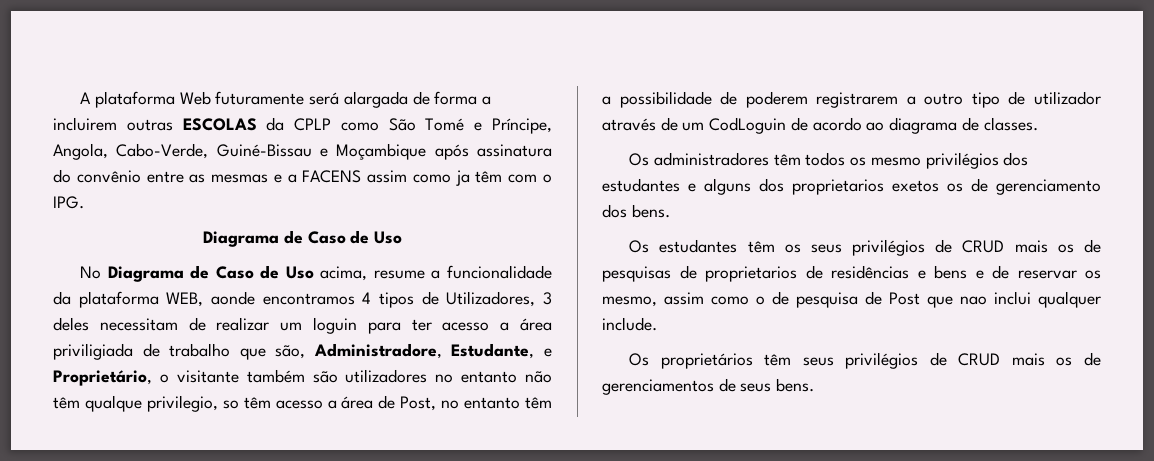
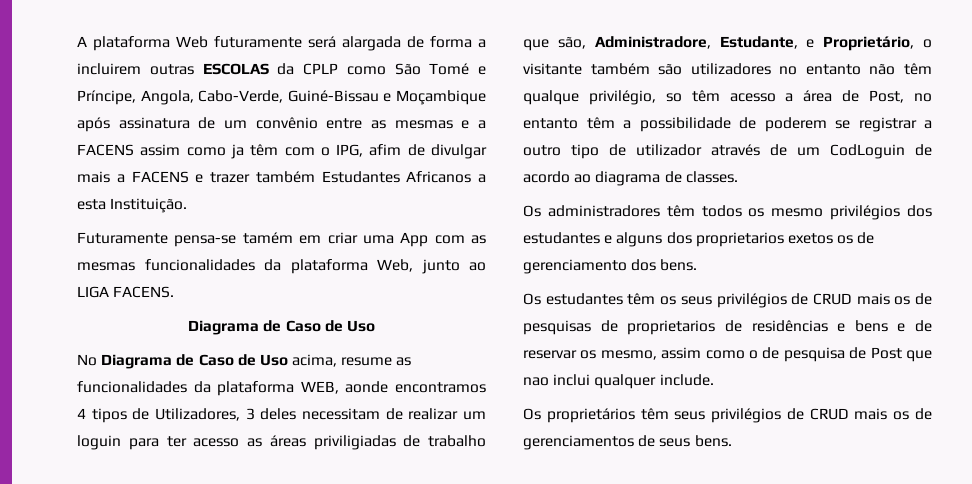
- A plataforma Web futuramente será alargada de forma a incluirem outras ESCOLAS da CPLP como São Tomé e Príncipe, Angola, Cabo-Verde, Guiné-Bissau e Moçambique após assinatura do convênio entre as mesmas e a FACENS assim como ja têm com o IPG.
+ A plataforma Web futuramente será alargada de forma a incluirem outras ESCOLAS da CPLP como São Tomé e Príncipe, Angola, Cabo-Verde, Guiné-Bissau e Moçambique após assinatura de um convênio entre as mesmas e a FACENS assim como ja têm com o IPG, afim de divulgar mais a FACENS e trazer também Estudantes Africanos a esta Instituição.
+ Futuramente pensa-se tamém em criar uma App com as mesmas funcionalidades da plataforma Web, junto ao LIGA FACENS.
- No Diagrama de Caso de Uso acima, resume a funcionalidade da plataforma WEB, aonde encontramos 4 tipos de Utilizadores, 3 deles necessitam de realizar um loguin para ter acesso a área priviligiada de trabalho que são, Administradore, Estudante, e Proprietário, o visitante também são utilizadores no entanto não têm qualque privilegio, so têm acesso a área de Post, no entanto têm a possibilidade de poderem registrarem a outro tipo de utilizador através de um CodLoguin de acordo ao diagrama de classes.
+ No Diagrama de Caso de Uso acima, resume as funcionalidades da plataforma WEB, aonde encontramos 4 tipos de Utilizadores, 3 deles necessitam de realizar um loguin para ter acesso as áreas priviligiadas de trabalho que são, Administradore, Estudante, e Proprietário, o visitante também são utilizadores no entanto não têm qualque privilégio, so têm acesso a área de Post, no entanto têm a possibilidade de poderem se registrar a outro tipo de utilizador através de um CodLoguin de acordo ao diagrama de classes.

